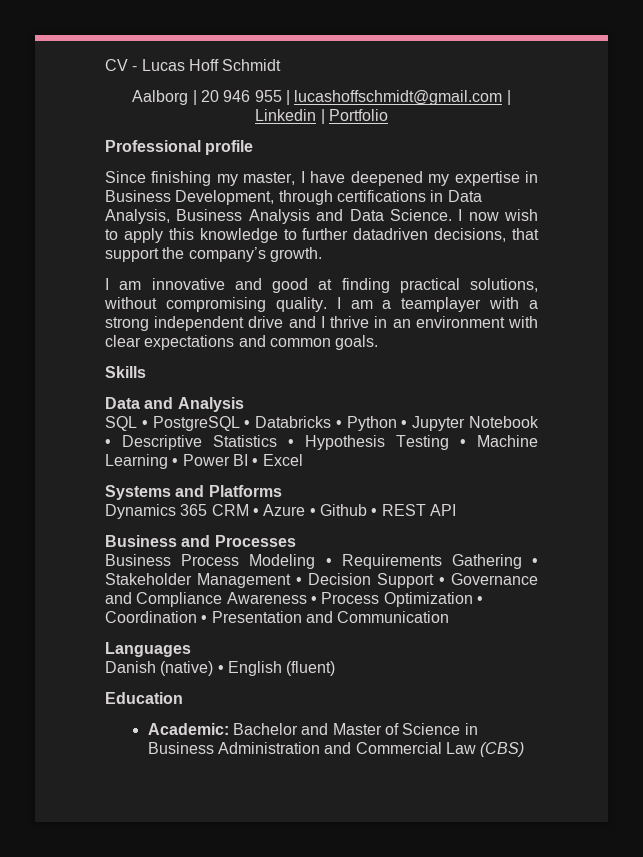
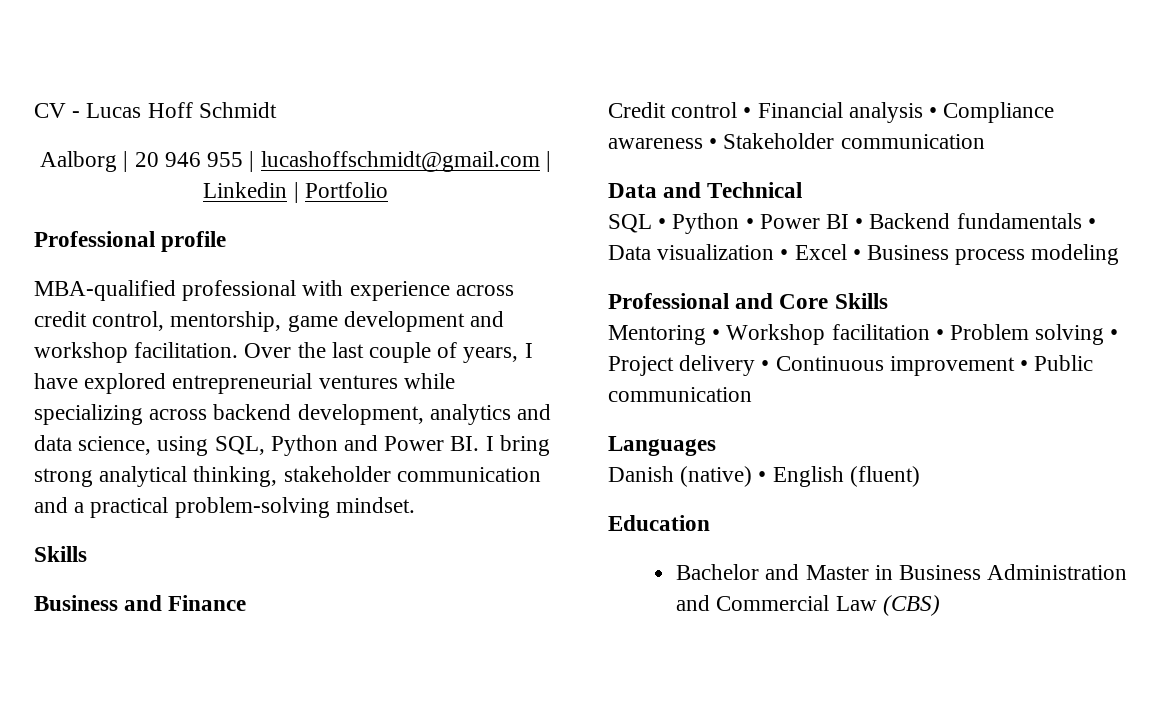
- Since finishing my master, I have deepened my expertise in Business Development, through certifications in Data Analysis, Business Analysis and Data Science. I now wish to apply this knowledge to further datadriven decisions, that support the company’s growth.
- I am innovative and good at finding practical solutions, without compromising quality. I am a teamplayer with a strong independent drive and I thrive in an environment with clear expectations and common goals.
+ MBA-qualified professional with experience across credit control, mentorship, game development and workshop facilitation. Over the last couple of years, I have explored entrepreneurial ventures while specializing across backend development, analytics and data science, using SQL, Python and Power BI. I bring strong analytical thinking, stakeholder communication and a practical problem-solving mindset.
  Skills
+ Business and Finance
+ Credit control • Financial analysis • Compliance awareness • Stakeholder communication
- Data and Analysis
+ Data and Technical
- SQL • PostgreSQL • Databricks • Python • Jupyter Notebook • Descriptive Statistics • Hypothesis Testing • Machine Learning • Power BI • Excel
- Systems and Platforms
- Dynamics 365 CRM • Azure • Github • REST API
- Business and Processes
- Business Process Modeling • Requirements Gathering • Stakeholder Management • Decision Support • Governance and Compliance Awareness • Process Optimization • Coordination • Presentation and Communication
+ SQL • Python • Power BI • Backend fundamentals • Data visualization • Excel • Business process modeling
+ Professional and Core Skills
+ Mentoring • Workshop facilitation • Problem solving • Project delivery • Continuous improvement • Public communication
- Academic: Bachelor and Master of Science in Business Administration and Commercial Law (CBS)
+ Bachelor and Master in Business Administration and Commercial Law (CBS)

